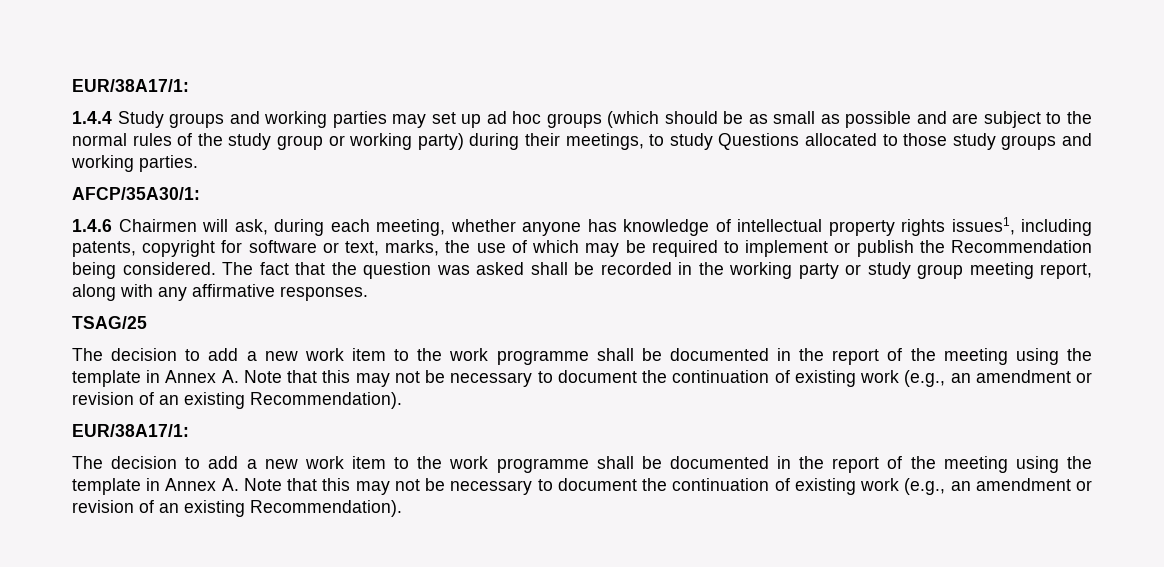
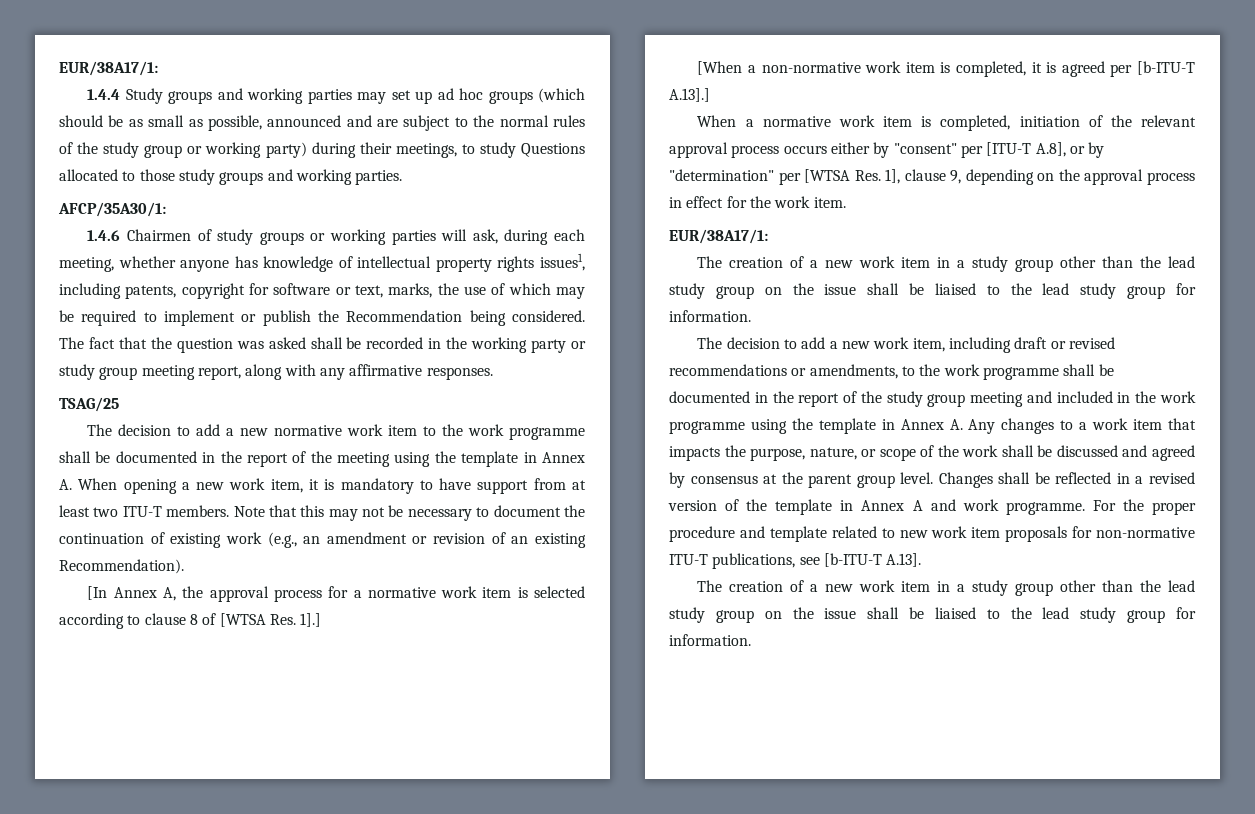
- 1.4.4 Study groups and working parties may set up ad hoc groups (which should be as small as possible and are subject to the normal rules of the study group or working party) during their meetings, to study Questions allocated to those study groups and working parties.
+ 1.4.4 Study groups and working parties may set up ad hoc groups (which should be as small as possible, announced and are subject to the normal rules of the study group or working party) during their meetings, to study Questions allocated to those study groups and working parties.
- 1.4.6 Chairmen will ask, during each meeting, whether anyone has knowledge of intellectual property rights issues1, including patents, copyright for software or text, marks, the use of which may be required to implement or publish the Recommendation being considered.
+ 1.4.6 Chairmen of study groups or working parties will ask, during each meeting, whether anyone has knowledge of intellectual property rights issues1, including patents, copyright for software or text, marks, the use of which may be required to implement or publish the Recommendation being considered.
  TSAG/25
- The decision to add a new work item to the work programme shall be documented in the report of the meeting using the template in Annex A. Note that this may not be necessary to document the continuation of existing work (e.g., an amendment or revision of an existing Recommendation).
+ The decision to add a new normative work item to the work programme shall be documented in the report of the meeting using the template in Annex A. When opening a new work item, it is mandatory to have support from at least two ITU-T members. Note that this may not be necessary to document the continuation of existing work (e.g., an amendment or revision of an existing Recommendation).
+ [In Annex A, the approval process for a normative work item is selected according to clause 8 of [WTSA Res. 1].]
+ [When a non-normative work item is completed, it is agreed per [b-ITU-T A.13].]
+ When a normative work item is completed, initiation of the relevant approval process occurs either by "consent" per [ITU-T A.8], or by "determination" per [WTSA Res. 1], clause 9, depending on the approval process in effect for the work item.
  EUR/38A17/1:
- The decision to add a new work item to the work programme shall be documented in the report of the meeting using the template in Annex A. Note that this may not be necessary to document the continuation of existing work (e.g., an amendment or revision of an existing Recommendation).
+ The creation of a new work item in a study group other than the lead study group on the issue shall be liaised to the lead study group for information.
+ The decision to add a new work item, including draft or revised recommendations or amendments, to the work programme shall be documented in the report of the study group meeting and included in the work programme using the template in Annex A. Any changes to a work item that impacts the purpose, nature, or scope of the work shall be discussed and agreed by consensus at the parent group level. Changes shall be reflected in a revised version of the template in Annex A and work programme. For the proper procedure and template related to new work item proposals for non-normative ITU-T publications, see [b-ITU-T A.13].
+ The creation of a new work item in a study group other than the lead study group on the issue shall be liaised to the lead study group for information.

